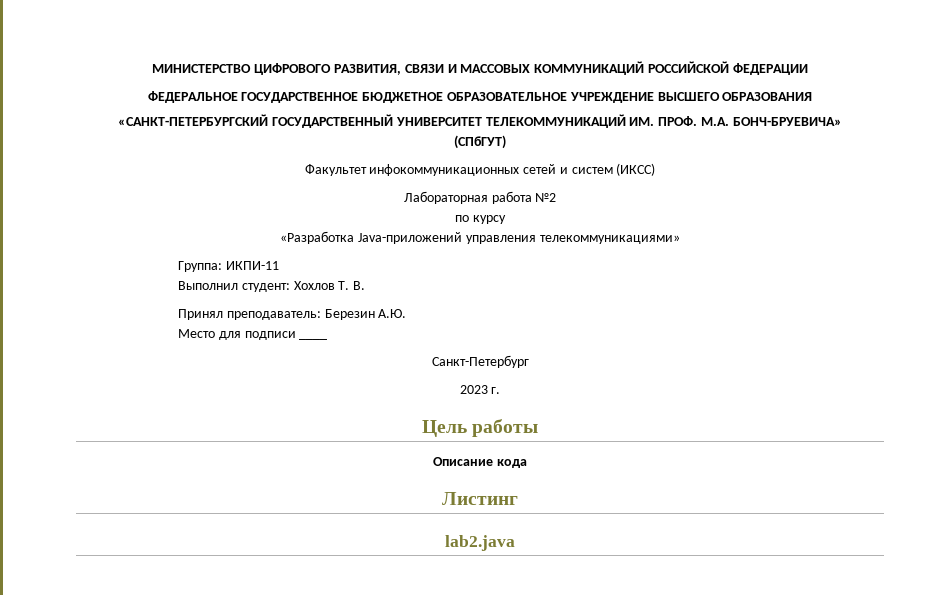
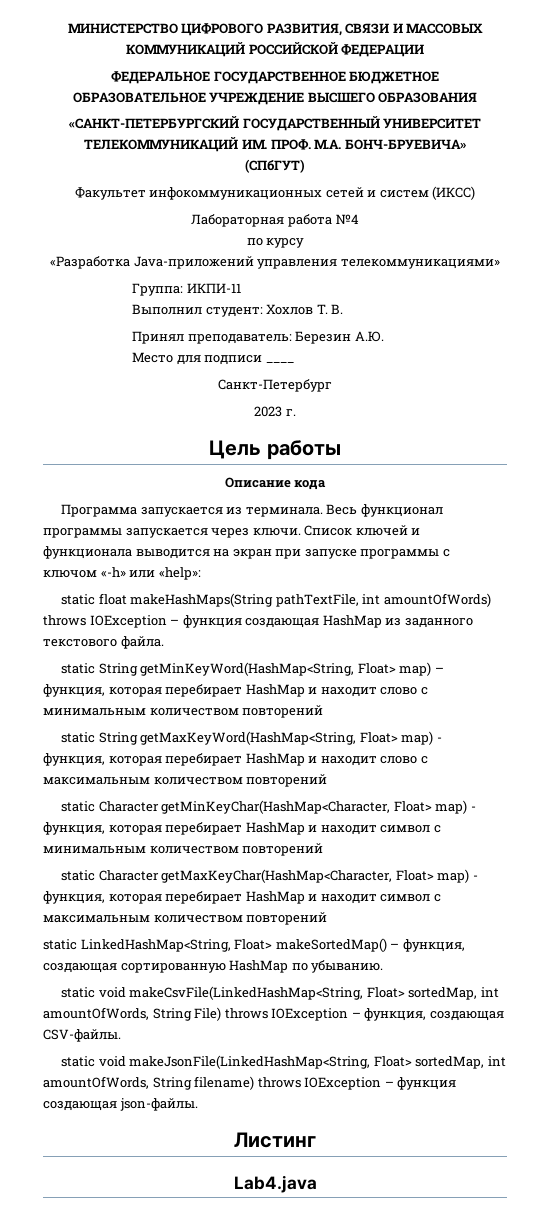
- Лабораторная работа №2
+ Лабораторная работа №4
+ Программа запускается из терминала. Весь функционал программы запускается через ключи. Список ключей и функционала выводится на экран при запуске программы с ключом «-h» или «help»:
+ static float makeHashMaps(String pathTextFile, int amountOfWords) throws IOException – функция создающая HashMap из заданного текстового файла.
+ static String getMinKeyWord(HashMap<String, Float> map) – функция, которая перебирает HashMap и находит слово с минимальным количеством повторений
+ static String getMaxKeyWord(HashMap<String, Float> map) - функция, которая перебирает HashMap и находит слово с максимальным количеством повторений
+ static Character getMinKeyChar(HashMap<Character, Float> map) - функция, которая перебирает HashMap и находит символ с минимальным количеством повторений
+ static Character getMaxKeyChar(HashMap<Character, Float> map) - функция, которая перебирает HashMap и находит символ с максимальным количеством повторений
+ static LinkedHashMap<String, Float> makeSortedMap() – функция, создающая сортированную HashMap по убыванию.
+ static void makeCsvFile(LinkedHashMap<String, Float> sortedMap, int amountOfWords, String File) throws IOException – функция, создающая CSV-файлы.
+ static void makeJsonFile(LinkedHashMap<String, Float> sortedMap, int amountOfWords, String filename) throws IOException – функция создающая json-файлы.
- lab2.java
+ Lab4.java

